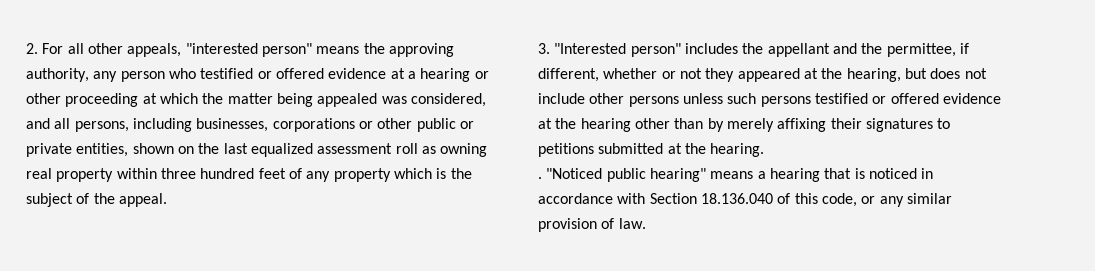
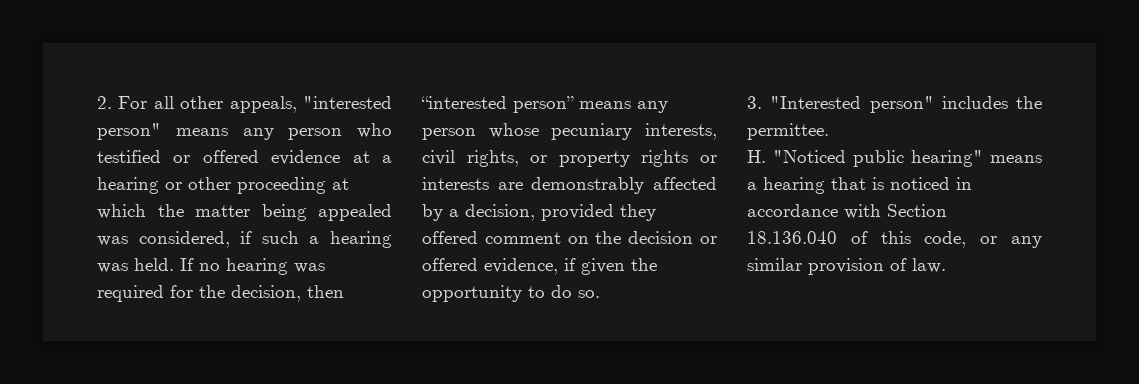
- 2. For all other appeals, "interested person" means the approving authority, any person who testified or offered evidence at a hearing or other proceeding at which the matter being appealed was considered, and all persons, including businesses, corporations or other public or private entities, shown on the last equalized assessment roll as owning real property within three hundred feet of any property which is the subject of the appeal.
+ 2. For all other appeals, "interested person" means any person who testified or offered evidence at a hearing or other proceeding at which the matter being appealed was considered, if such a hearing was held. If no hearing was required for the decision, then “interested person” means any person whose pecuniary interests, civil rights, or property rights or interests are demonstrably affected by a decision, provided they offered comment on the decision or offered evidence, if given the opportunity to do so.
- 3. "Interested person" includes the appellant and the permittee, if different, whether or not they appeared at the hearing, but does not include other persons unless such persons testified or offered evidence at the hearing other than by merely affixing their signatures to petitions submitted at the hearing.
- . "Noticed public hearing" means a hearing that is noticed in accordance with Section 18.136.040 of this code, or any similar provision of law.
+ 3. "Interested person" includes the permittee.
+ H. "Noticed public hearing" means a hearing that is noticed in accordance with Section 18.136.040 of this code, or any similar provision of law.

